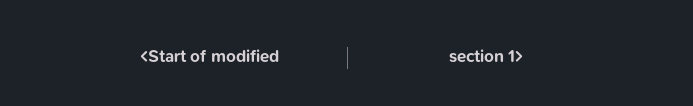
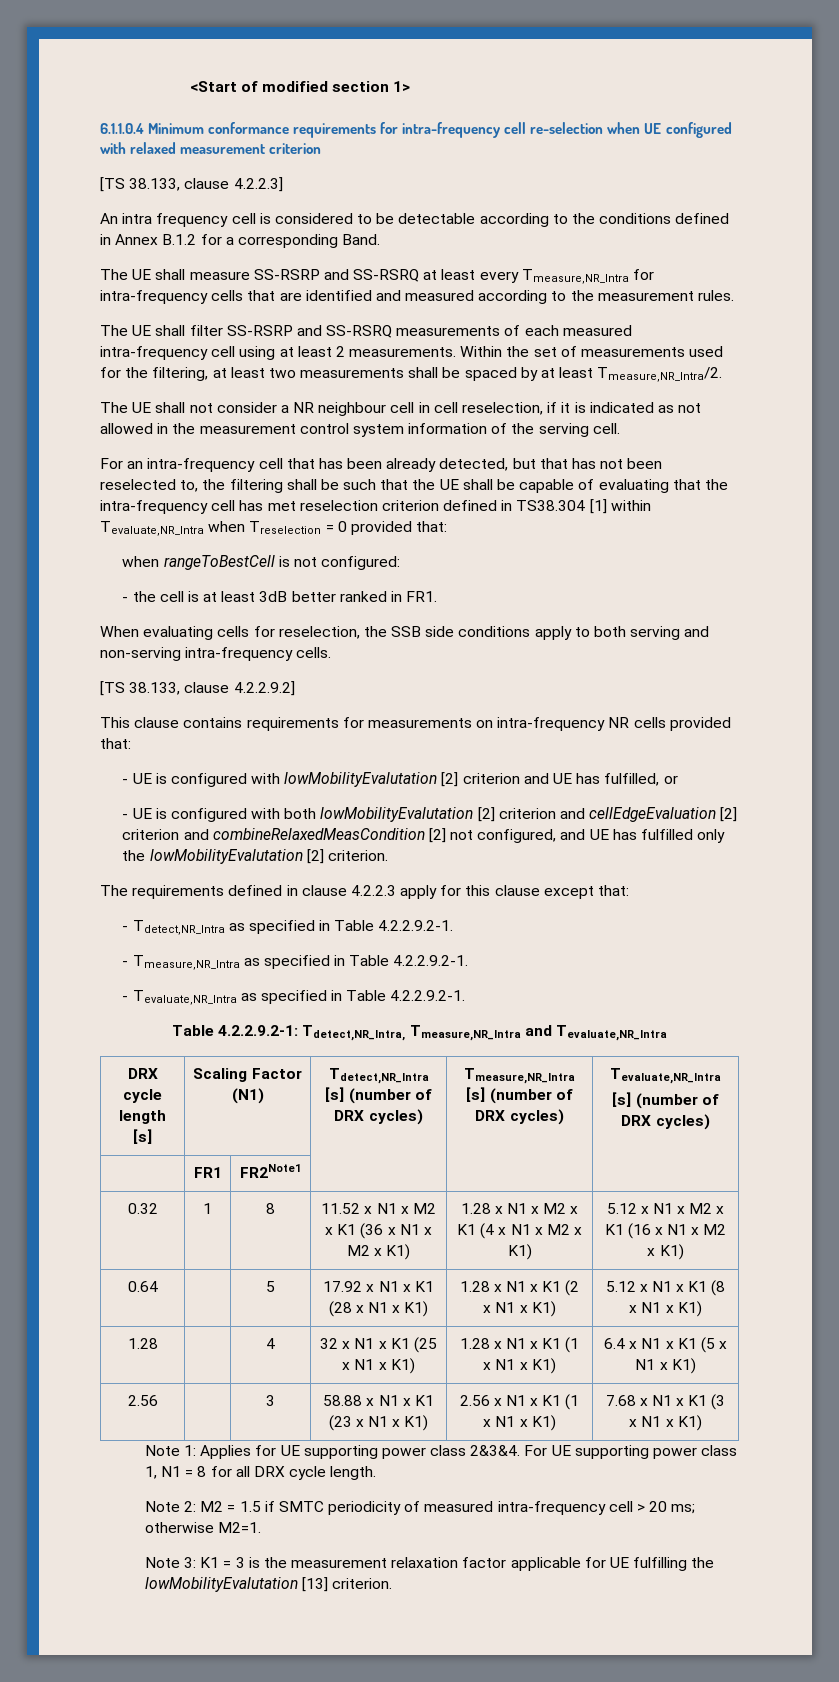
+ 6.1.1.0.4 Minimum conformance requirements for intra-frequency cell re-selection when UE configured with relaxed measurement criterion
+ [TS 38.133, clause 4.2.2.3]
+ An intra frequency cell is considered to be detectable according to the conditions defined in Annex B.1.2 for a corresponding Band.
+ The UE shall measure SS-RSRP and SS-RSRQ at least every Tmeasure,NR_Intra for intra-frequency cells that are identified and measured according to the measurement rules.
+ The UE shall filter SS-RSRP and SS-RSRQ measurements of each measured intra-frequency cell using at least 2 measurements. Within the set of measurements used for the filtering, at least two measurements shall be spaced by at least Tmeasure,NR_Intra/2.
+ The UE shall not consider a NR neighbour cell in cell reselection, if it is indicated as not allowed in the measurement control system information of the serving cell.
+ For an intra-frequency cell that has been already detected, but that has not been reselected to, the filtering shall be such that the UE shall be capable of evaluating that the intra-frequency cell has met reselection criterion defined in TS38.304 [1] within Tevaluate,NR_Intra when Treselection = 0 provided that:
+ when rangeToBestCell is not configured:
+ - the cell is at least 3dB better ranked in FR1.
+ When evaluating cells for reselection, the SSB side conditions apply to both serving and non-serving intra-frequency cells.
+ [TS 38.133, clause 4.2.2.9.2]
+ This clause contains requirements for measurements on intra-frequency NR cells provided that:
+ - UE is configured with lowMobilityEvalutation [2] criterion and UE has fulfilled, or
+ - UE is configured with both lowMobilityEvalutation [2] criterion and cellEdgeEvaluation [2] criterion and combineRelaxedMeasCondition [2] not configured, and UE has fulfilled only the lowMobilityEvalutation [2] criterion.
+ The requirements defined in clause 4.2.2.3 apply for this clause except that:
+ - Tdetect,NR_Intra as specified in Table 4.2.2.9.2-1.
+ - Tmeasure,NR_Intra as specified in Table 4.2.2.9.2-1.
+ - Tevaluate,NR_Intra as specified in Table 4.2.2.9.2-1.
+ Table 4.2.2.9.2-1: Tdetect,NR_Intra, Tmeasure,NR_Intra and Tevaluate,NR_Intra
+ DRX cycle length [s] | Scaling Factor (N1) | Tdetect,NR_Intra [s] (number of DRX cycles) | Tmeasure,NR_Intra [s] (number of DRX cycles) | Tevaluate,NR_Intra
+ [s] (number of DRX cycles)
+ | FR1 | FR2Note1 | | |
+ 0.32 | 1 | 8 | 11.52 x N1 x M2 x K1 (36 x N1 x M2 x K1) | 1.28 x N1 x M2 x K1 (4 x N1 x M2 x K1) | 5.12 x N1 x M2 x K1 (16 x N1 x M2 x K1)
+ 0.64 | | 5 | 17.92 x N1 x K1 (28 x N1 x K1) | 1.28 x N1 x K1 (2 x N1 x K1) | 5.12 x N1 x K1 (8 x N1 x K1)
+ 1.28 | | 4 | 32 x N1 x K1 (25 x N1 x K1) | 1.28 x N1 x K1 (1 x N1 x K1) | 6.4 x N1 x K1 (5 x N1 x K1)
+ 2.56 | | 3 | 58.88 x N1 x K1 (23 x N1 x K1) | 2.56 x N1 x K1 (1 x N1 x K1) | 7.68 x N1 x K1 (3 x N1 x K1)
+ Note 1: Applies for UE supporting power class 2&3&4. For UE supporting power class 1, N1 = 8 for all DRX cycle length.
+ Note 2: M2 = 1.5 if SMTC periodicity of measured intra-frequency cell > 20 ms; otherwise M2=1.
+ Note 3: K1 = 3 is the measurement relaxation factor applicable for UE fulfilling the lowMobilityEvalutation [13] criterion.

